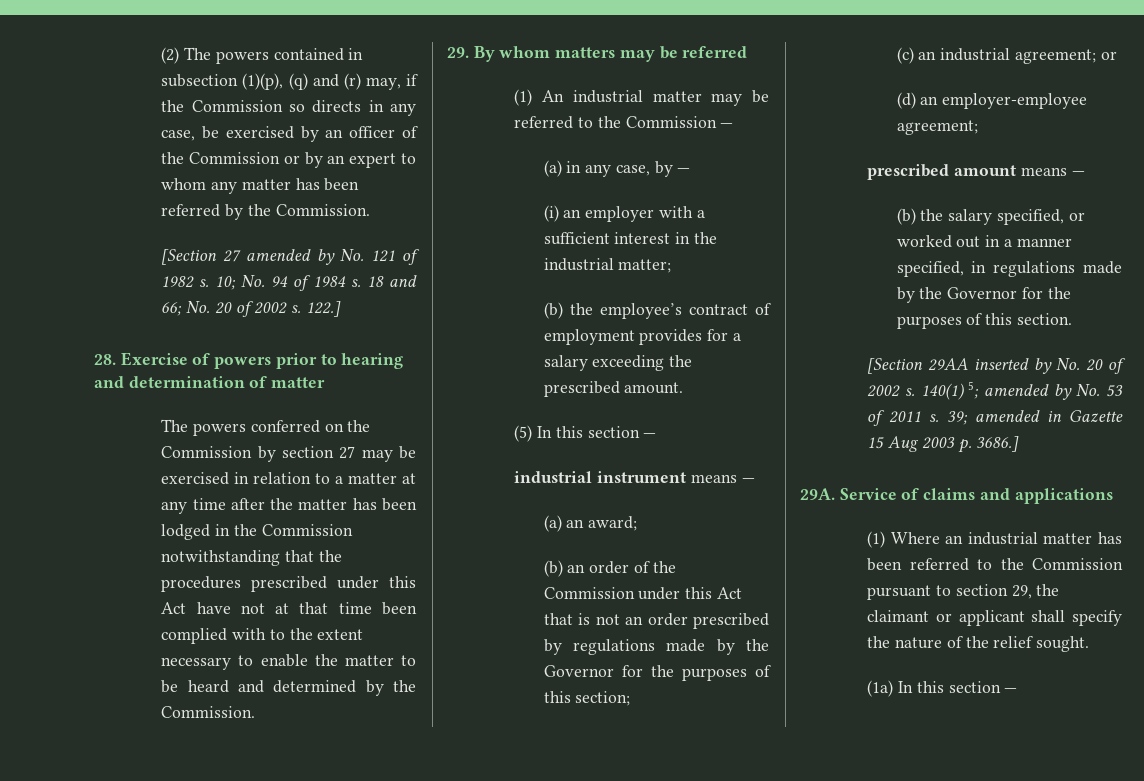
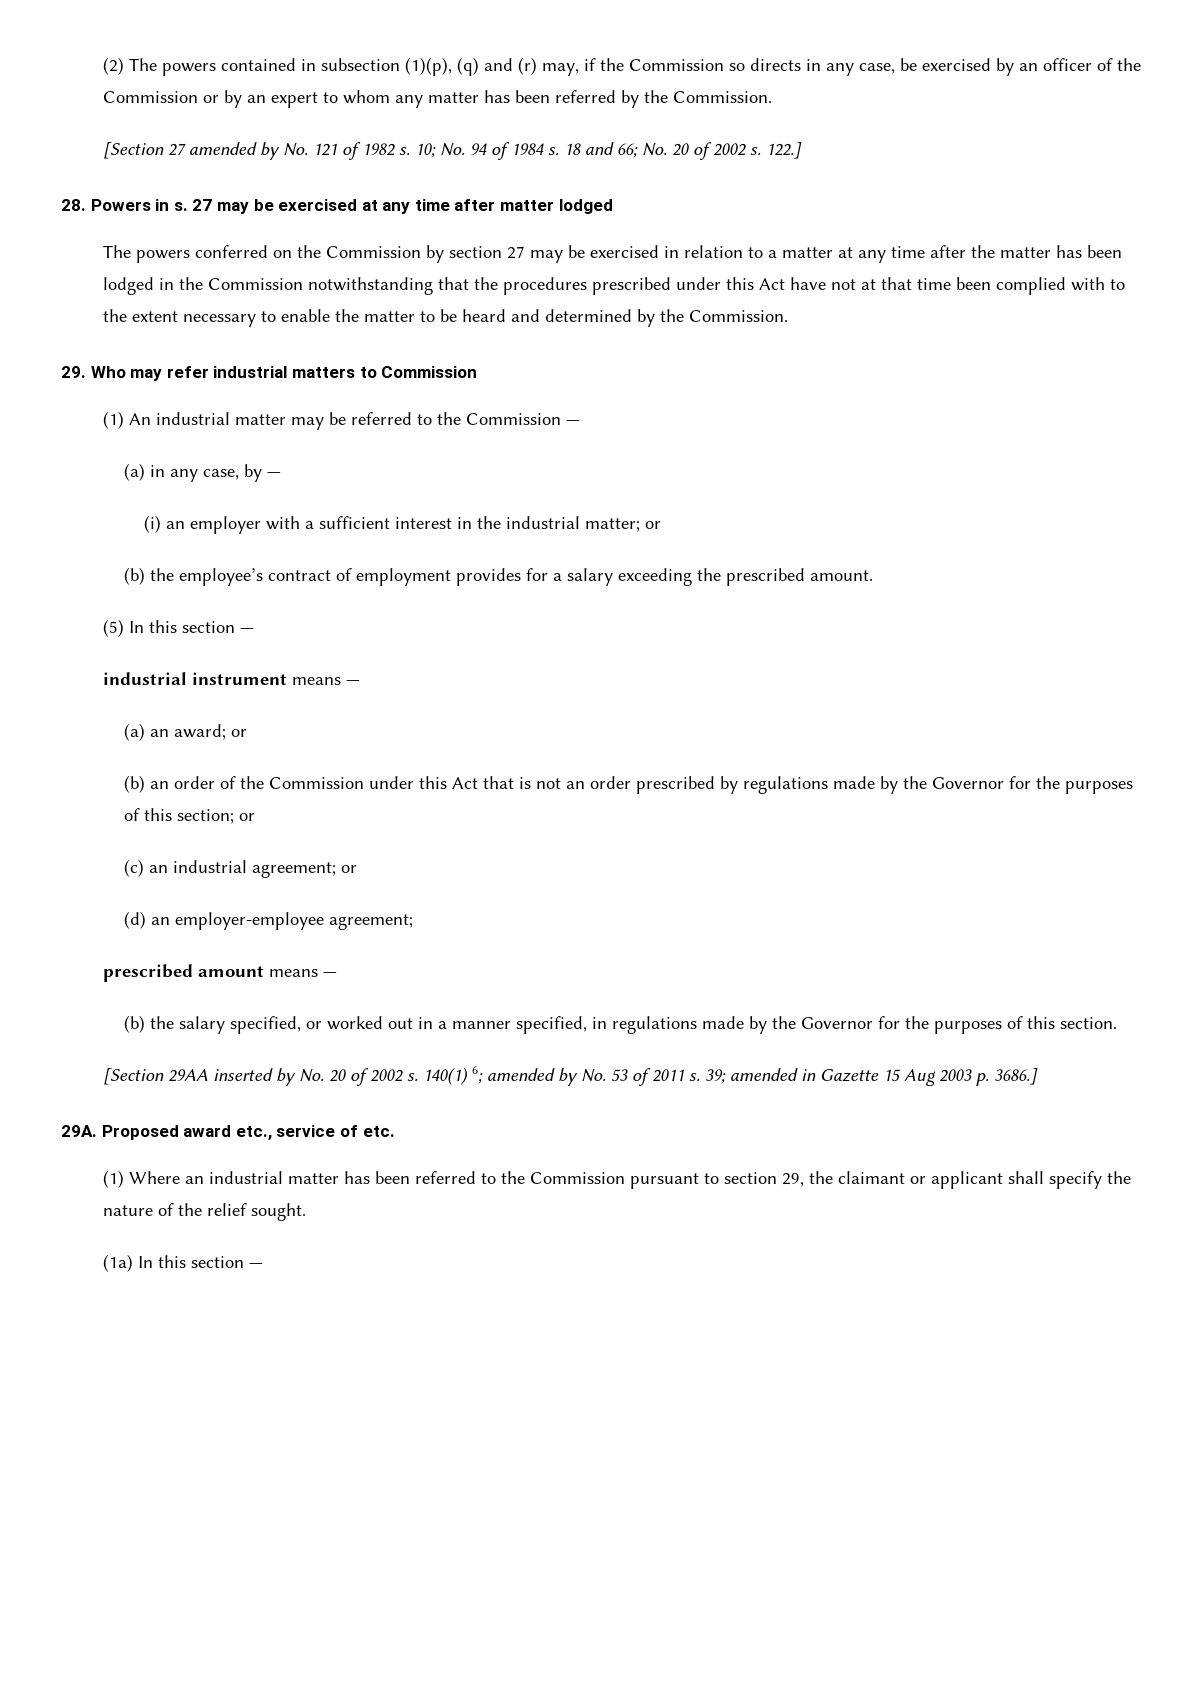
- 28. Exercise of powers prior to hearing and determination of matter
+ 28. Powers in s. 27 may be exercised at any time after matter lodged
- 29. By whom matters may be referred
+ 29. Who may refer industrial matters to Commission
- (i) an employer with a sufficient interest in the industrial matter;
+ (i) an employer with a sufficient interest in the industrial matter; or
- (a) an award;
+ (a) an award; or
- (b) an order of the Commission under this Act that is not an order prescribed by regulations made by the Governor for the purposes of this section;
+ (b) an order of the Commission under this Act that is not an order prescribed by regulations made by the Governor for the purposes of this section; or
- 140(1) 5; amended by No. 53 of 2011 s.
+ 140(1) 6; amended by No. 53 of 2011 s.
- Service of claims and applications
+ Proposed award etc., service of etc.

